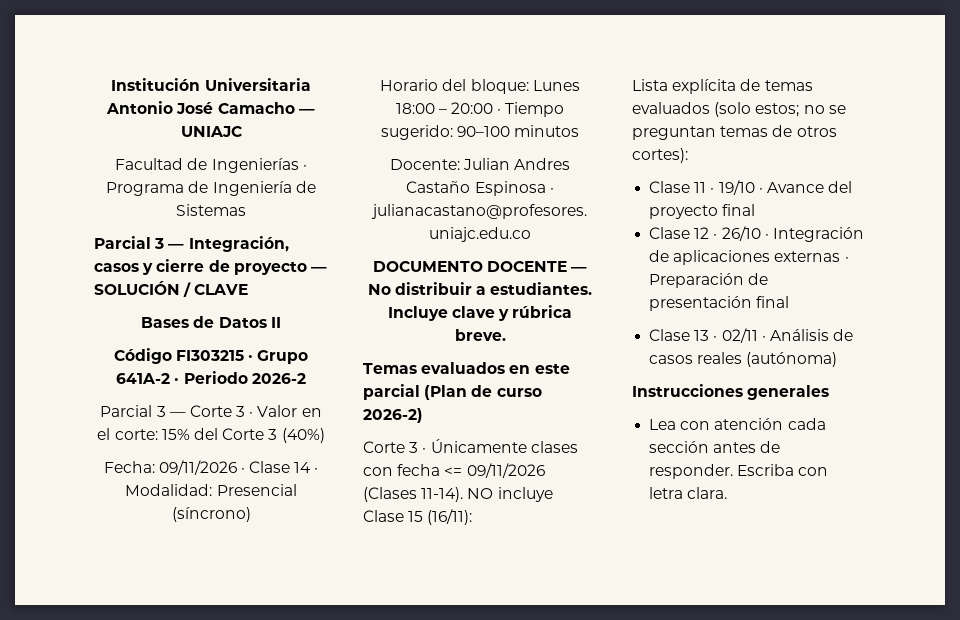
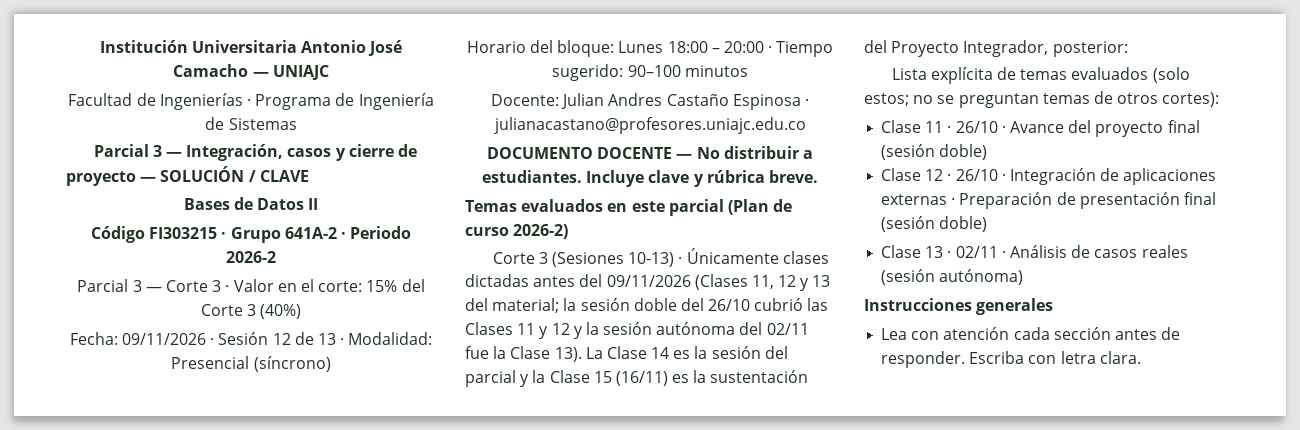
- Fecha: 09/11/2026 · Clase 14 · Modalidad: Presencial (síncrono)
+ Fecha: 09/11/2026 · Sesión 12 de 13 · Modalidad: Presencial (síncrono)
- Corte 3 · Únicamente clases con fecha <= 09/11/2026 (Clases 11-14). NO incluye Clase 15 (16/11):
+ Corte 3 (Sesiones 10-13) · Únicamente clases dictadas antes del 09/11/2026 (Clases 11, 12 y 13 del material; la sesión doble del 26/10 cubrió las Clases 11 y 12 y la sesión autónoma del 02/11 fue la Clase 13). La Clase 14 es la sesión del parcial y la Clase 15 (16/11) es la sustentación del Proyecto Integrador, posterior:
- Clase 11 · 19/10 · Avance del proyecto final
+ Clase 11 · 26/10 · Avance del proyecto final (sesión doble)
- Clase 12 · 26/10 · Integración de aplicaciones externas · Preparación de presentación final
+ Clase 12 · 26/10 · Integración de aplicaciones externas · Preparación de presentación final (sesión doble)
- Clase 13 · 02/11 · Análisis de casos reales (autónoma)
+ Clase 13 · 02/11 · Análisis de casos reales (sesión autónoma)

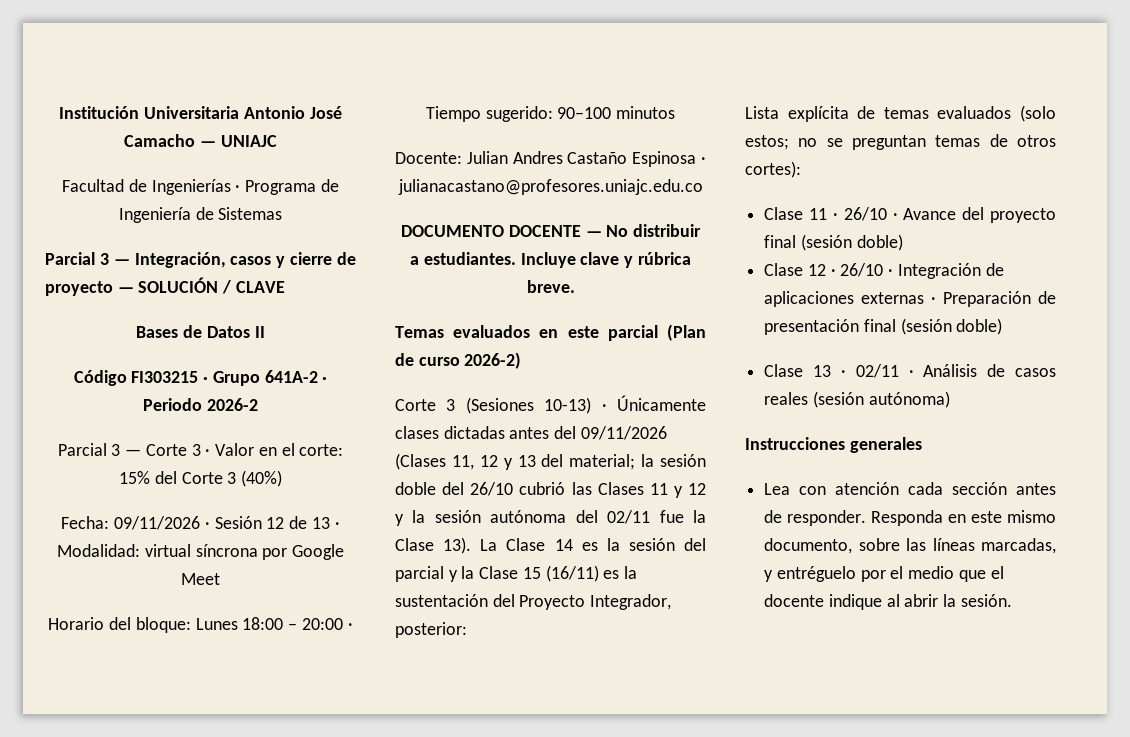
- Fecha: 09/11/2026 · Sesión 12 de 13 · Modalidad: Presencial (síncrono)
+ Fecha: 09/11/2026 · Sesión 12 de 13 · Modalidad: virtual síncrona por Google Meet
- Escriba con letra clara.
+ Responda en este mismo documento, sobre las líneas marcadas, y entréguelo por el medio que el docente indique al abrir la sesión.

